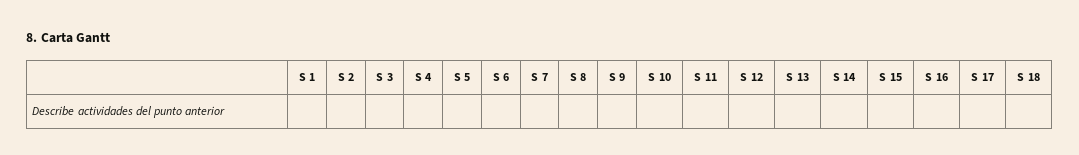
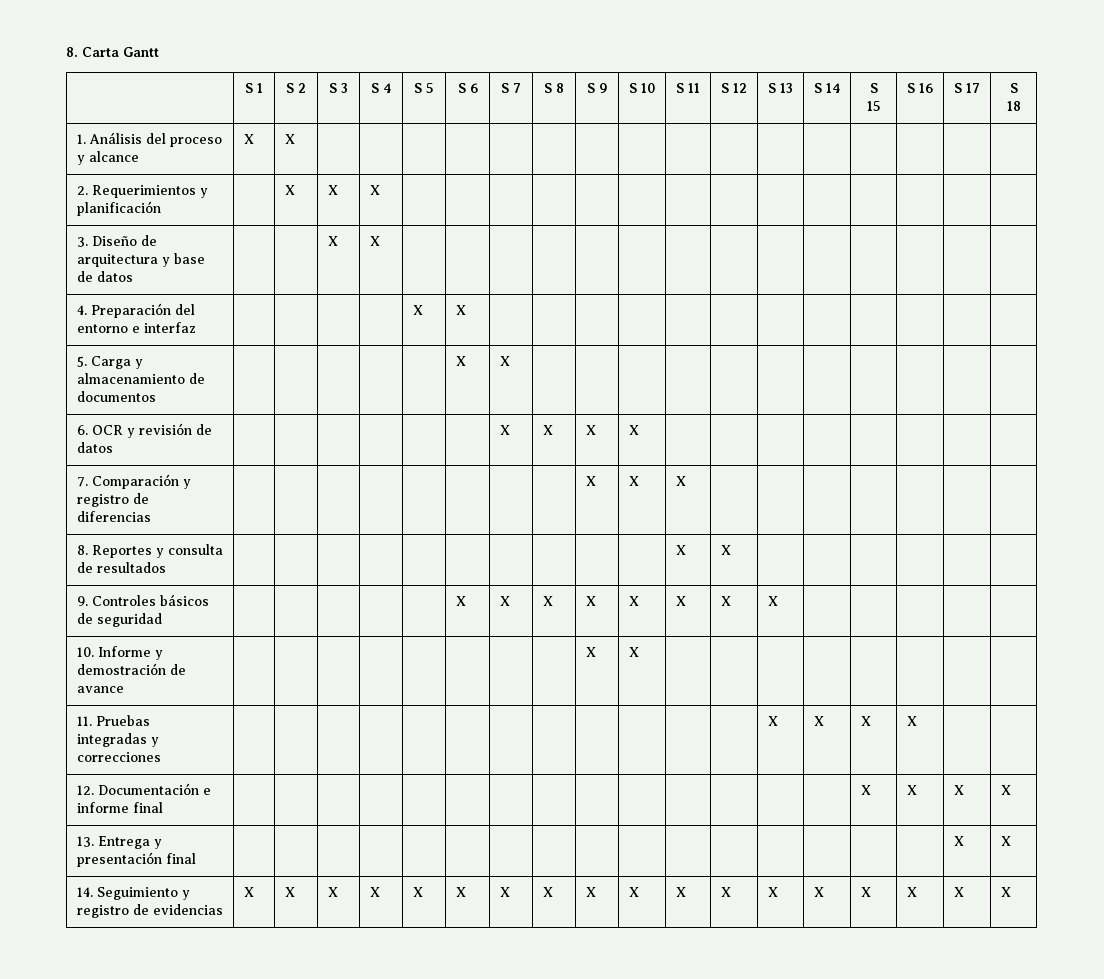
- Describe actividades del punto anterior | | | | | | | | | | | | | | | | | |
+ 1. Análisis del proceso y alcance | X | X | | | | | | | | | | | | | | | |
+ 2. Requerimientos y planificación | | X | X | X | | | | | | | | | | | | | |
+ 3. Diseño de arquitectura y base de datos | | | X | X | | | | | | | | | | | | | |
+ 4. Preparación del entorno e interfaz | | | | | X | X | | | | | | | | | | | |
+ 5. Carga y almacenamiento de documentos | | | | | | X | X | | | | | | | | | | |
+ 6. OCR y revisión de datos | | | | | | | X | X | X | X | | | | | | | |
+ 7. Comparación y registro de diferencias | | | | | | | | | X | X | X | | | | | | |
+ 8. Reportes y consulta de resultados | | | | | | | | | | | X | X | | | | | |
+ 9. Controles básicos de seguridad | | | | | | X | X | X | X | X | X | X | X | | | | |
+ 10. Informe y demostración de avance | | | | | | | | | X | X | | | | | | | |
+ 11. Pruebas integradas y correcciones | | | | | | | | | | | | | X | X | X | X | |
+ 12. Documentación e informe final | | | | | | | | | | | | | | | X | X | X | X
+ 13. Entrega y presentación final | | | | | | | | | | | | | | | | | X | X
+ 14. Seguimiento y registro de evidencias | X | X | X | X | X | X | X | X | X | X | X | X | X | X | X | X | X | X

